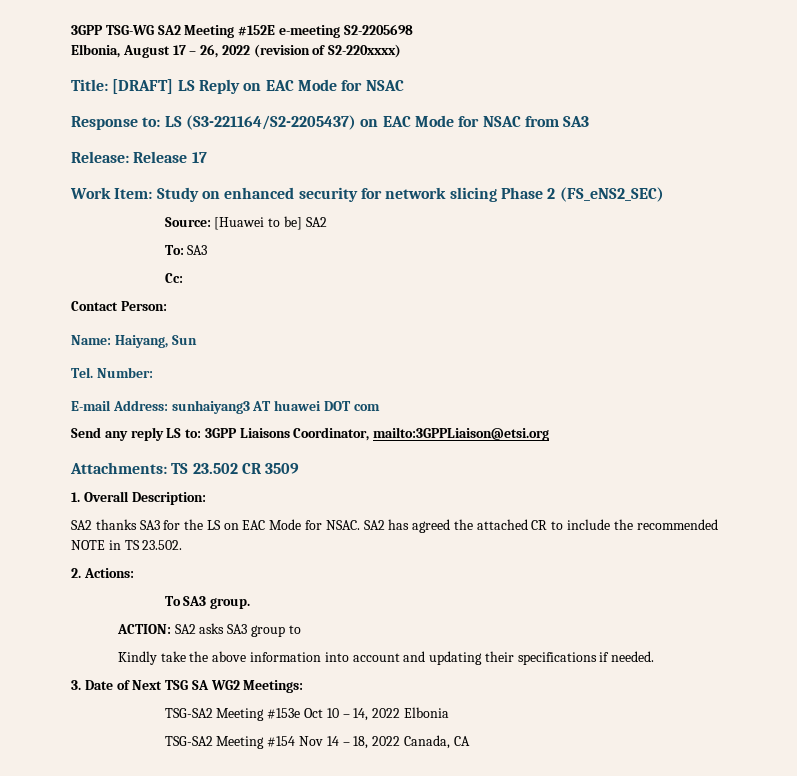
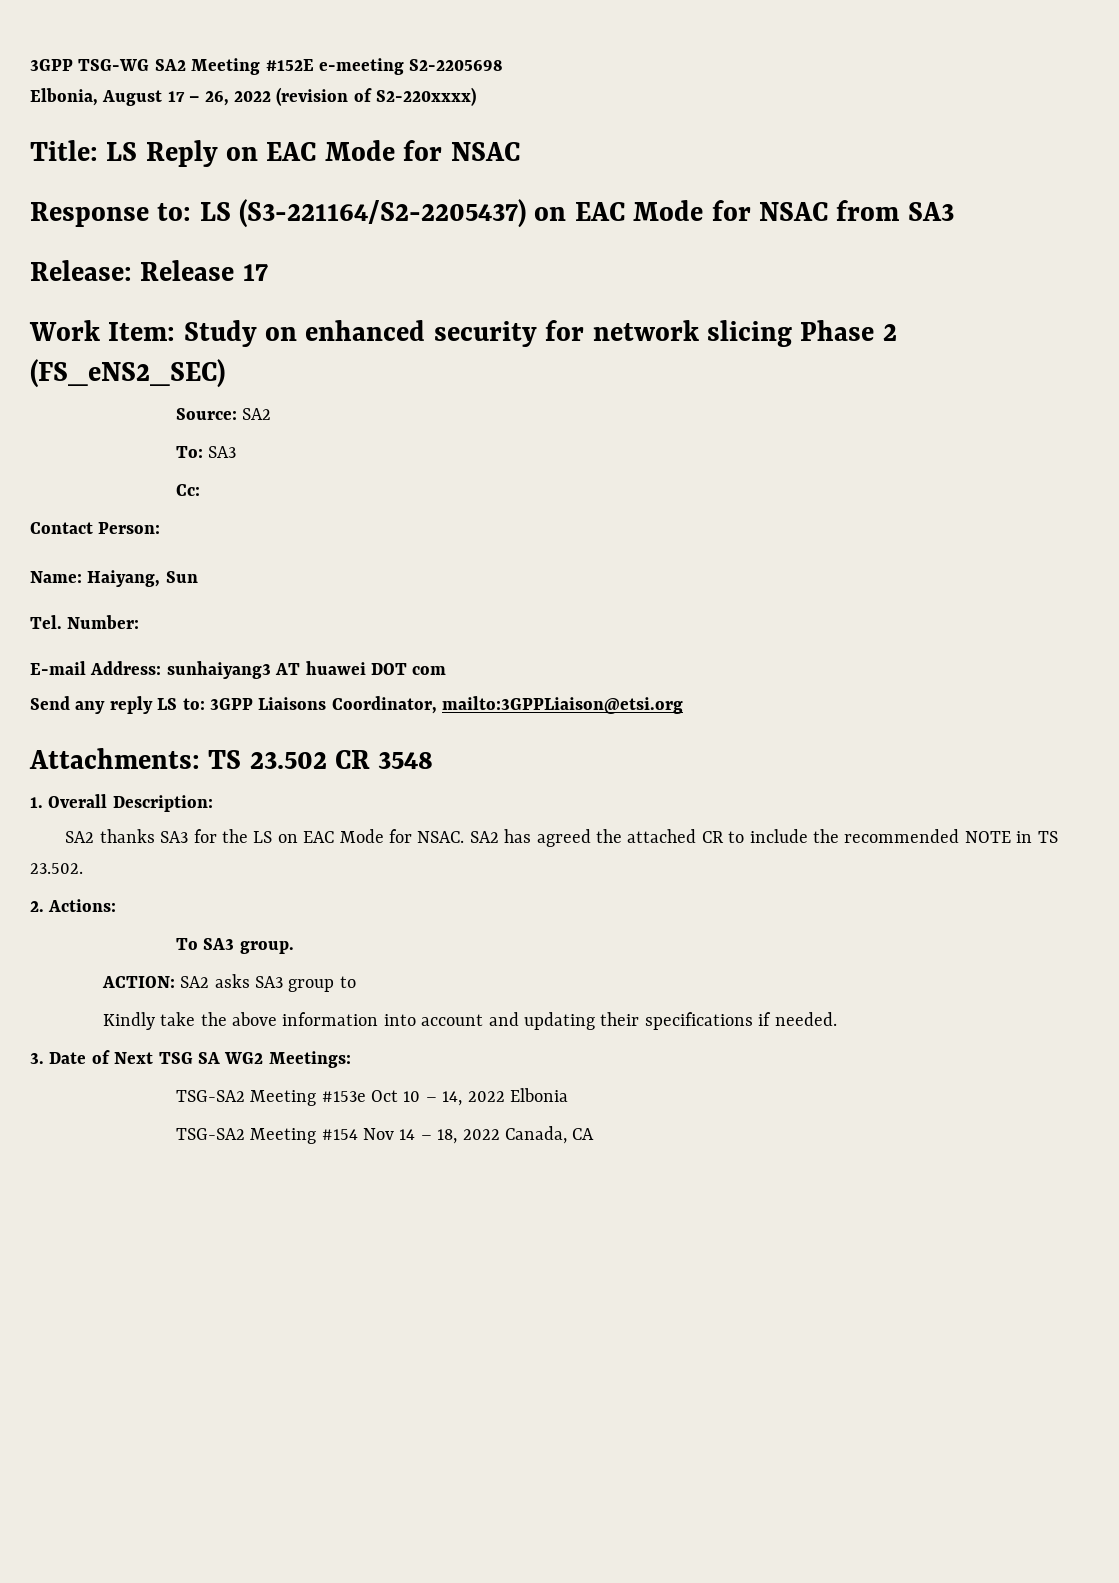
- Title: [DRAFT] LS Reply on EAC Mode for NSAC
+ Title: LS Reply on EAC Mode for NSAC
- Source: [Huawei to be] SA2
+ Source: SA2
- Attachments: TS 23.502 CR 3509
+ Attachments: TS 23.502 CR 3548

